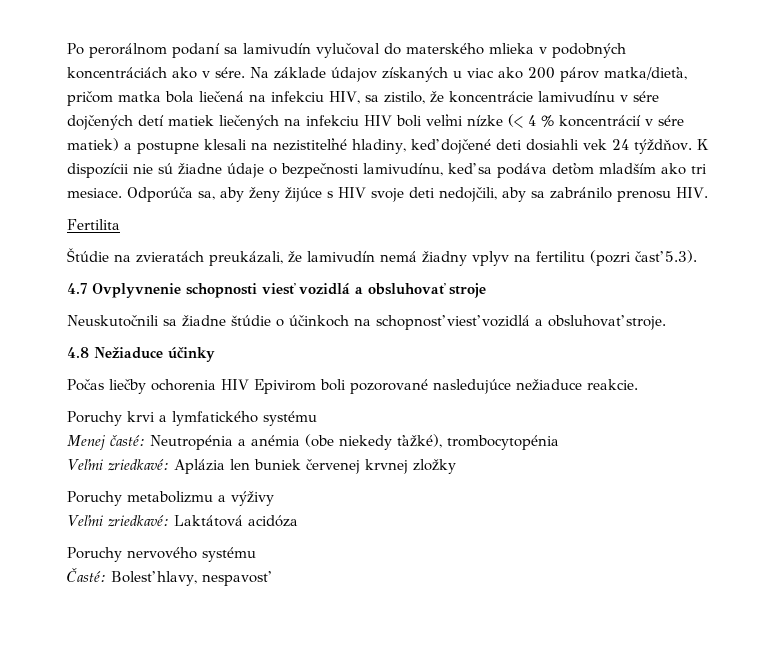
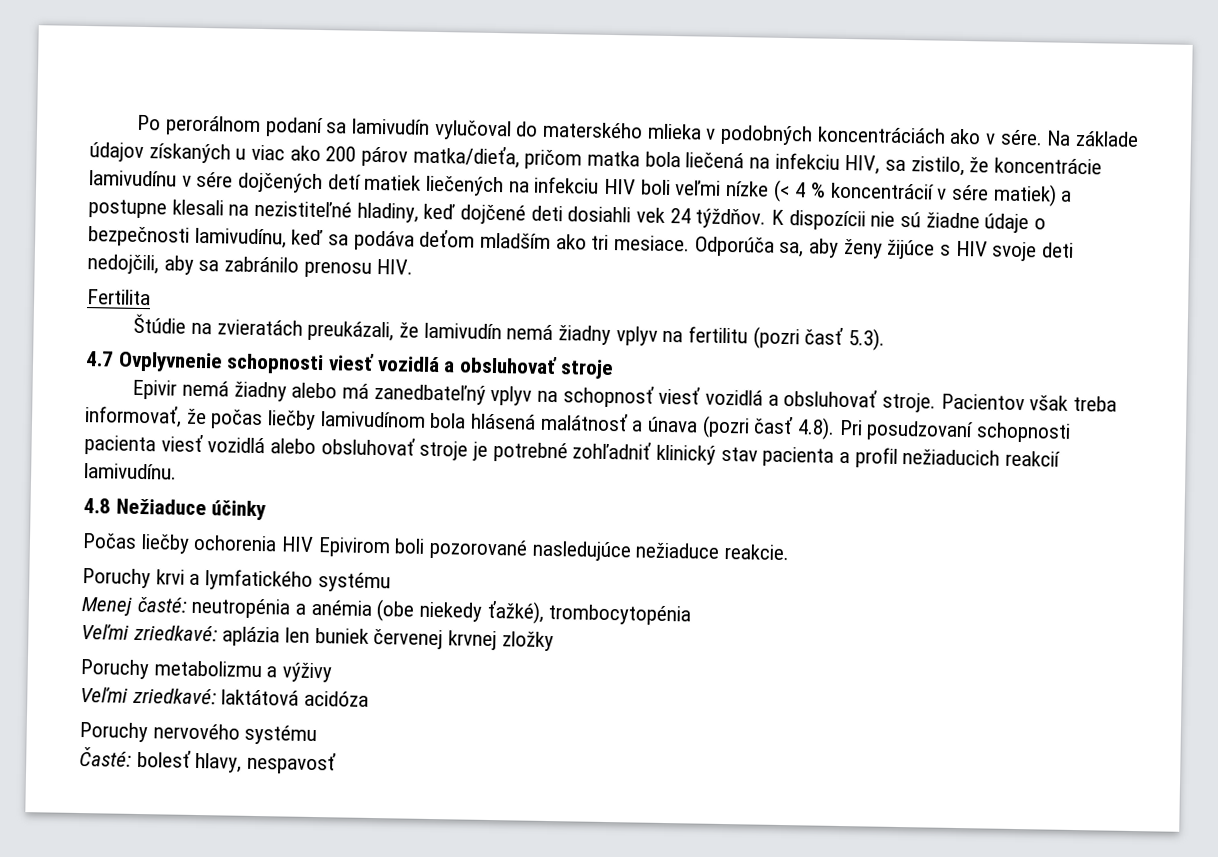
- Neuskutočnili sa žiadne štúdie o účinkoch na schopnosť viesť vozidlá a obsluhovať stroje.
+ Epivir nemá žiadny alebo má zanedbateľný vplyv na schopnosť viesť vozidlá a obsluhovať stroje. Pacientov však treba informovať, že počas liečby lamivudínom bola hlásená malátnosť a únava (pozri časť 4.8). Pri posudzovaní schopnosti pacienta viesť vozidlá alebo obsluhovať stroje je potrebné zohľadniť klinický stav pacienta a profil nežiaducich reakcií lamivudínu.
- Menej časté: Neutropénia a anémia (obe niekedy ťažké), trombocytopénia
+ Menej časté: neutropénia a anémia (obe niekedy ťažké), trombocytopénia
- Veľmi zriedkavé: Aplázia len buniek červenej krvnej zložky
+ Veľmi zriedkavé: aplázia len buniek červenej krvnej zložky
- Veľmi zriedkavé: Laktátová acidóza
+ Veľmi zriedkavé: laktátová acidóza
- Časté: Bolesť hlavy, nespavosť
+ Časté: bolesť hlavy, nespavosť

